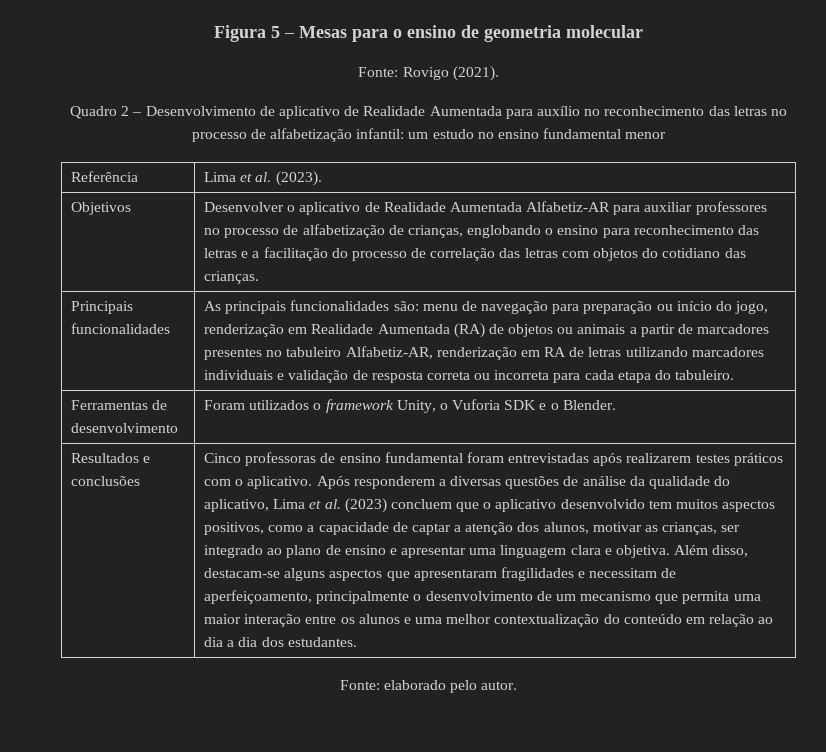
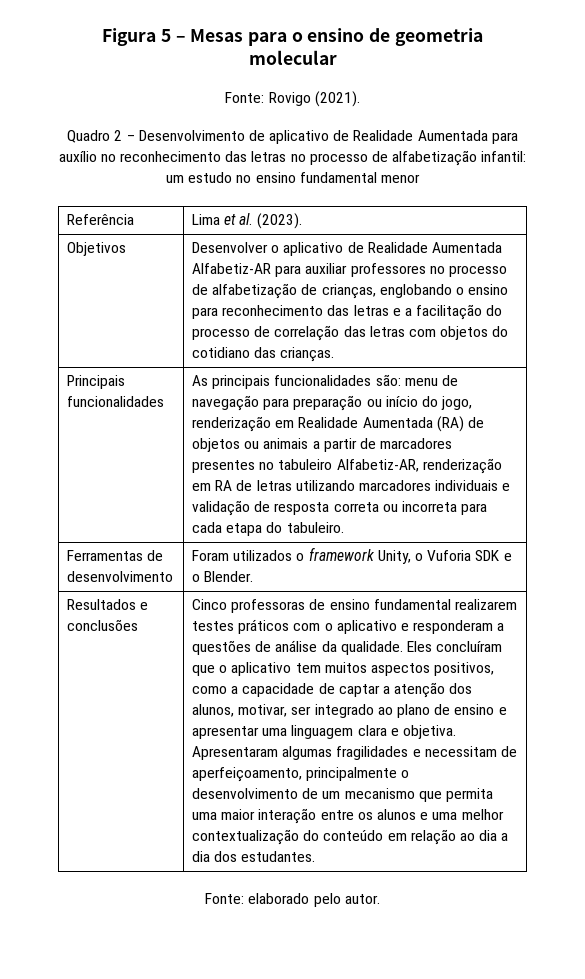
- Cinco professoras de ensino fundamental foram entrevistadas após realizarem testes práticos com o aplicativo. Após responderem a diversas questões de análise da qualidade do aplicativo, Lima et al. (2023) concluem que o aplicativo desenvolvido tem muitos aspectos positivos, como a capacidade de captar a atenção dos alunos, motivar as crianças, ser integrado ao plano de ensino e apresentar uma linguagem clara e objetiva.
+ Cinco professoras de ensino fundamental realizarem testes práticos com o aplicativo e responderam a questões de análise da qualidade. Eles concluíram que o aplicativo tem muitos aspectos positivos, como a capacidade de captar a atenção dos alunos, motivar, ser integrado ao plano de ensino e apresentar uma linguagem clara e objetiva.
- Além disso, destacam-se alguns aspectos que apresentaram fragilidades e necessitam de aperfeiçoamento, principalmente o desenvolvimento de um mecanismo que permita uma maior interação entre os alunos e uma melhor contextualização do conteúdo em relação ao dia a dia dos estudantes.
+ Apresentaram algumas fragilidades e necessitam de aperfeiçoamento, principalmente o desenvolvimento de um mecanismo que permita uma maior interação entre os alunos e uma melhor contextualização do conteúdo em relação ao dia a dia dos estudantes.

